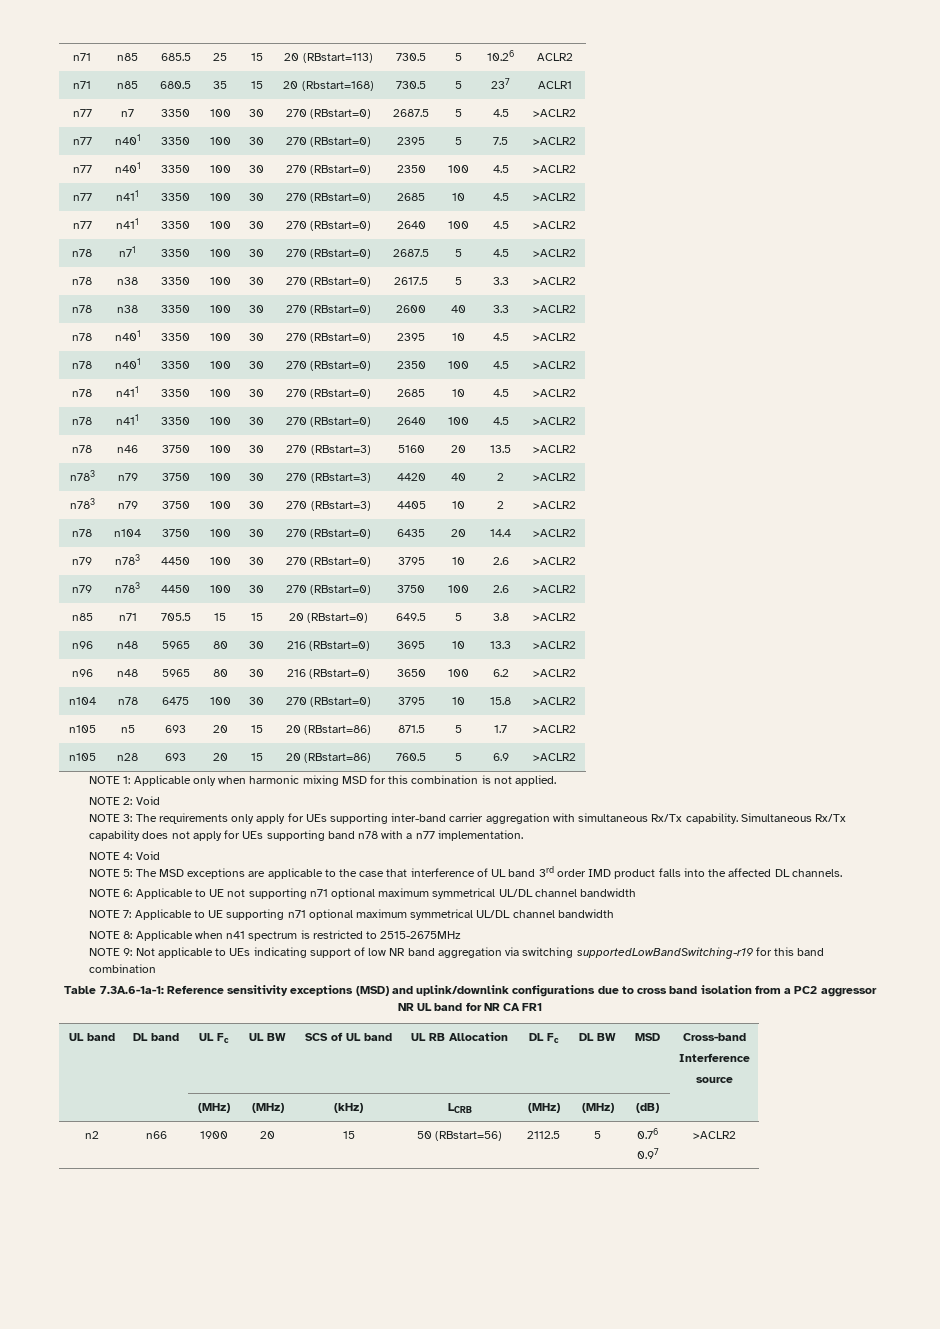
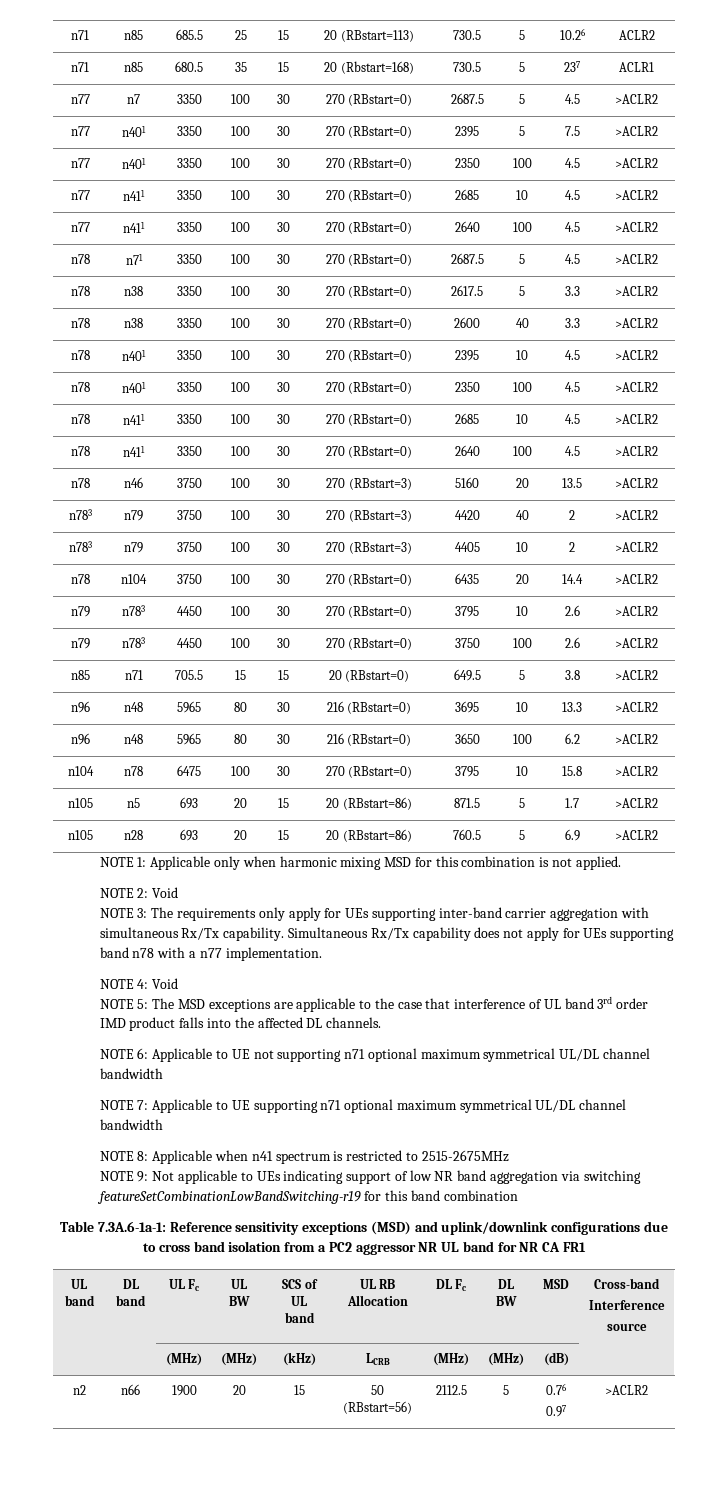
- NOTE 9: Not applicable to UEs indicating support of low NR band aggregation via switching supportedLowBandSwitching-r19 for this band combination
+ NOTE 9: Not applicable to UEs indicating support of low NR band aggregation via switching featureSetCombinationLowBandSwitching-r19 for this band combination

